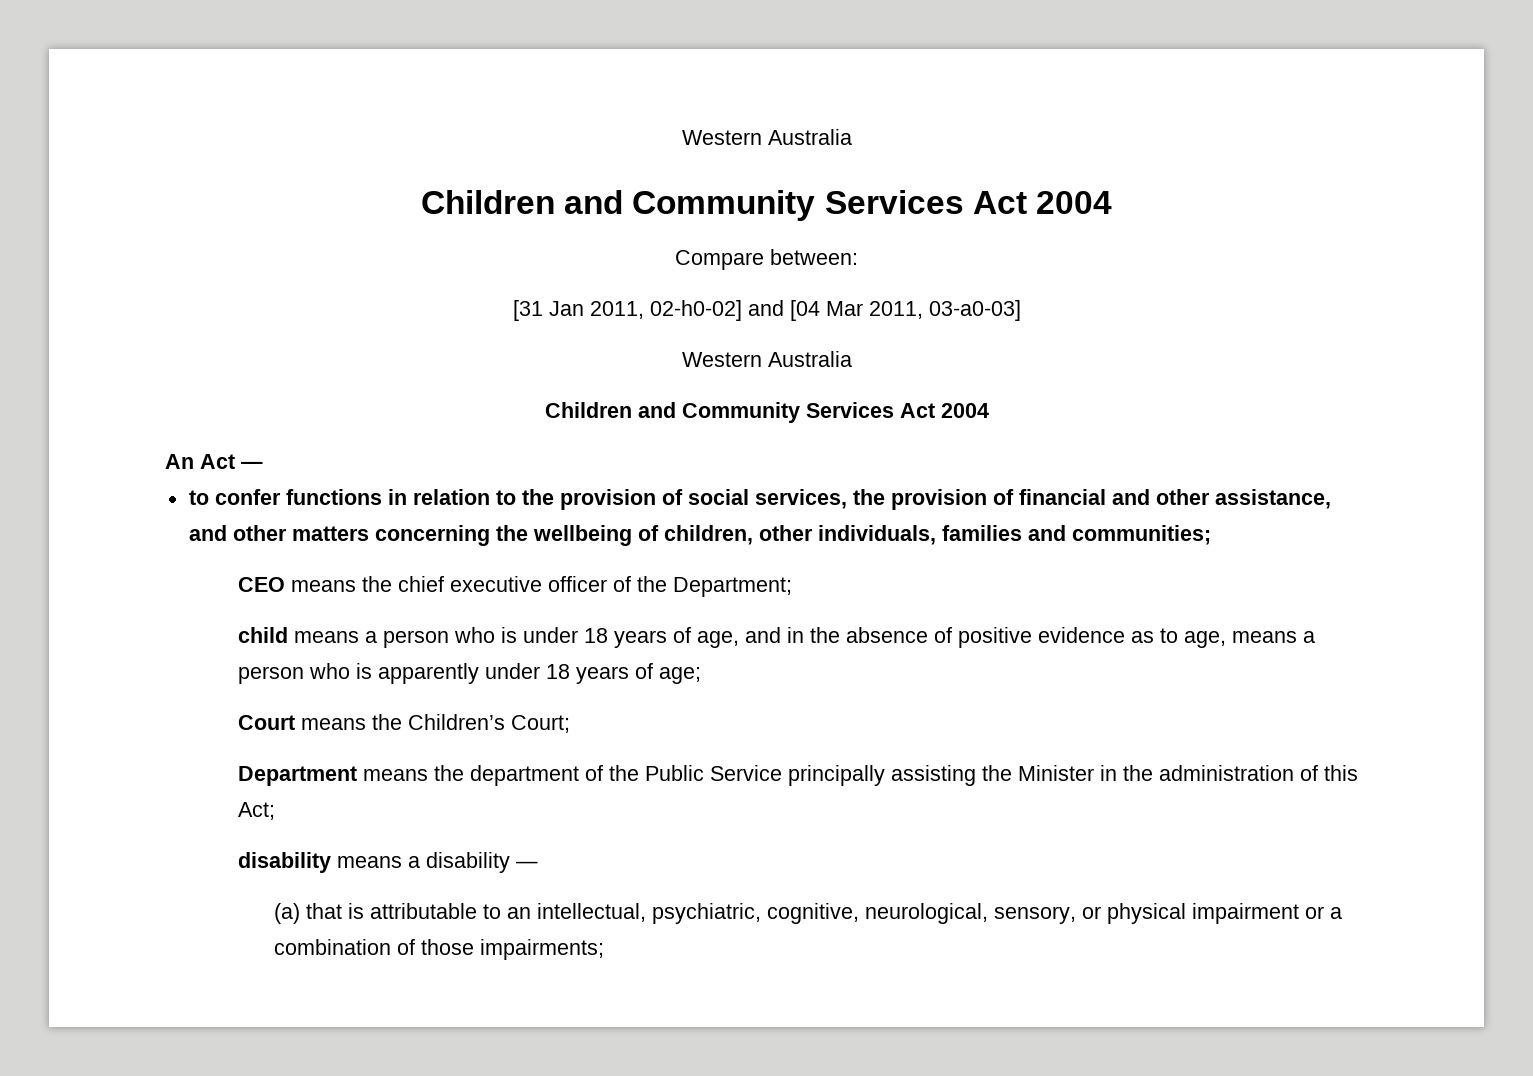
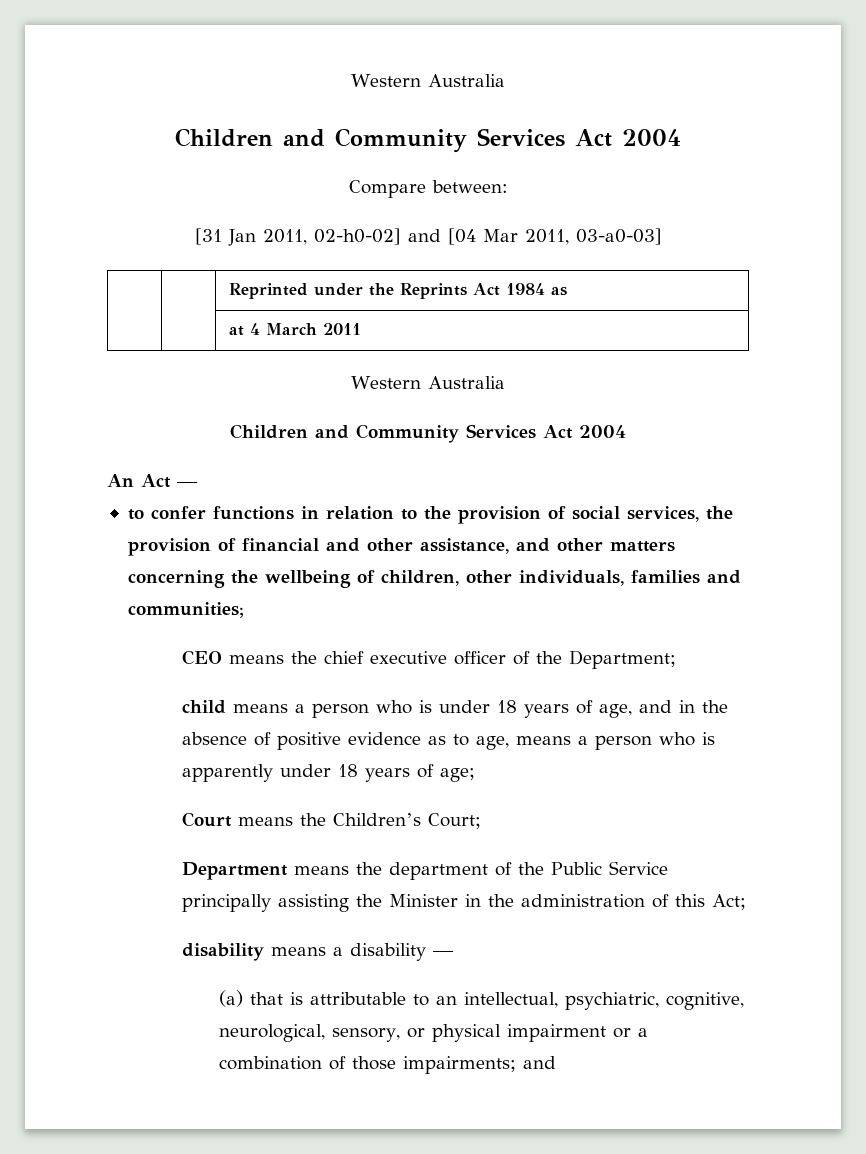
+ | | Reprinted under the Reprints Act 1984 as
+ | | at 4 March 2011
- (a) that is attributable to an intellectual, psychiatric, cognitive, neurological, sensory, or physical impairment or a combination of those impairments;
+ (a) that is attributable to an intellectual, psychiatric, cognitive, neurological, sensory, or physical impairment or a combination of those impairments; and

